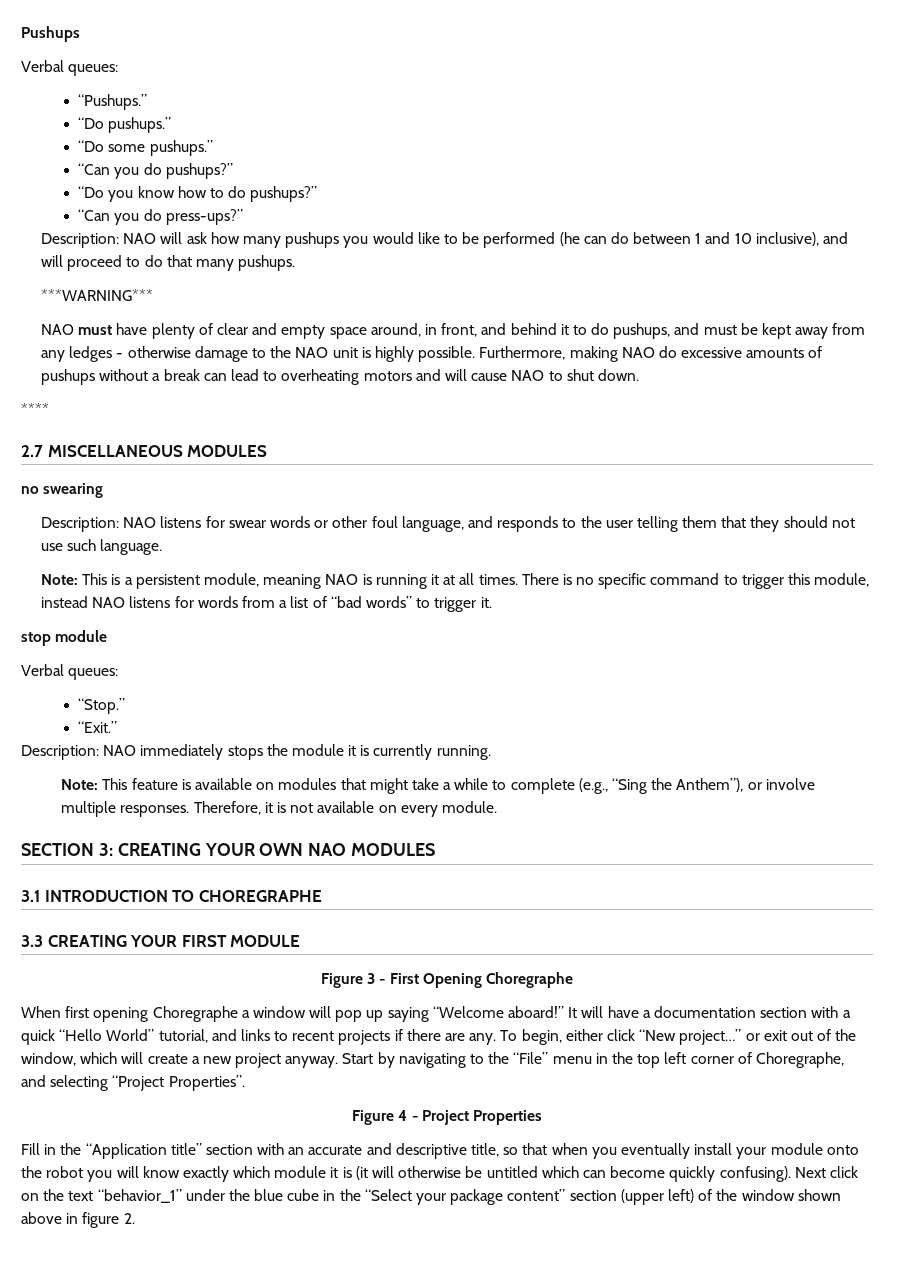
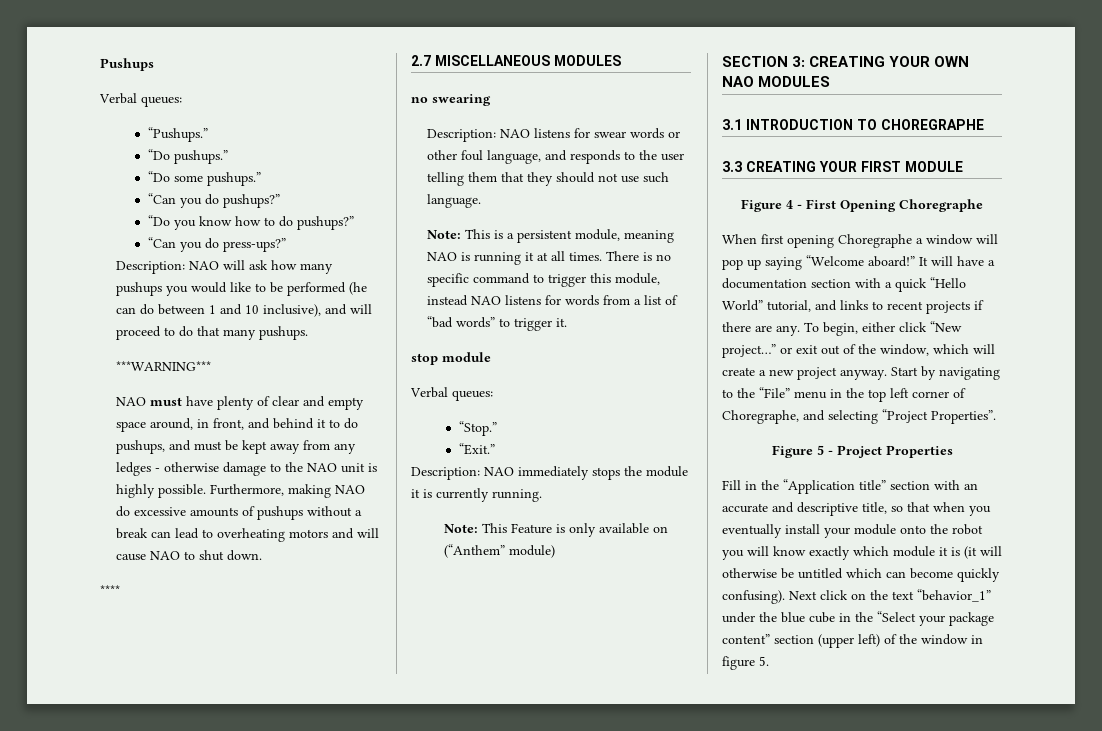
- Note: This feature is available on modules that might take a while to complete (e.g., “Sing the Anthem”), or involve multiple responses. Therefore, it is not available on every module.
+ Note: This Feature is only available on (“Anthem” module)
- Figure 3 - First Opening Choregraphe
+ Figure 4 - First Opening Choregraphe
- Figure 4 - Project Properties
+ Figure 5 - Project Properties
- Next click on the text “behavior_1” under the blue cube in the “Select your package content” section (upper left) of the window shown above in figure 2.
+ Next click on the text “behavior_1” under the blue cube in the “Select your package content” section (upper left) of the window in figure 5.

